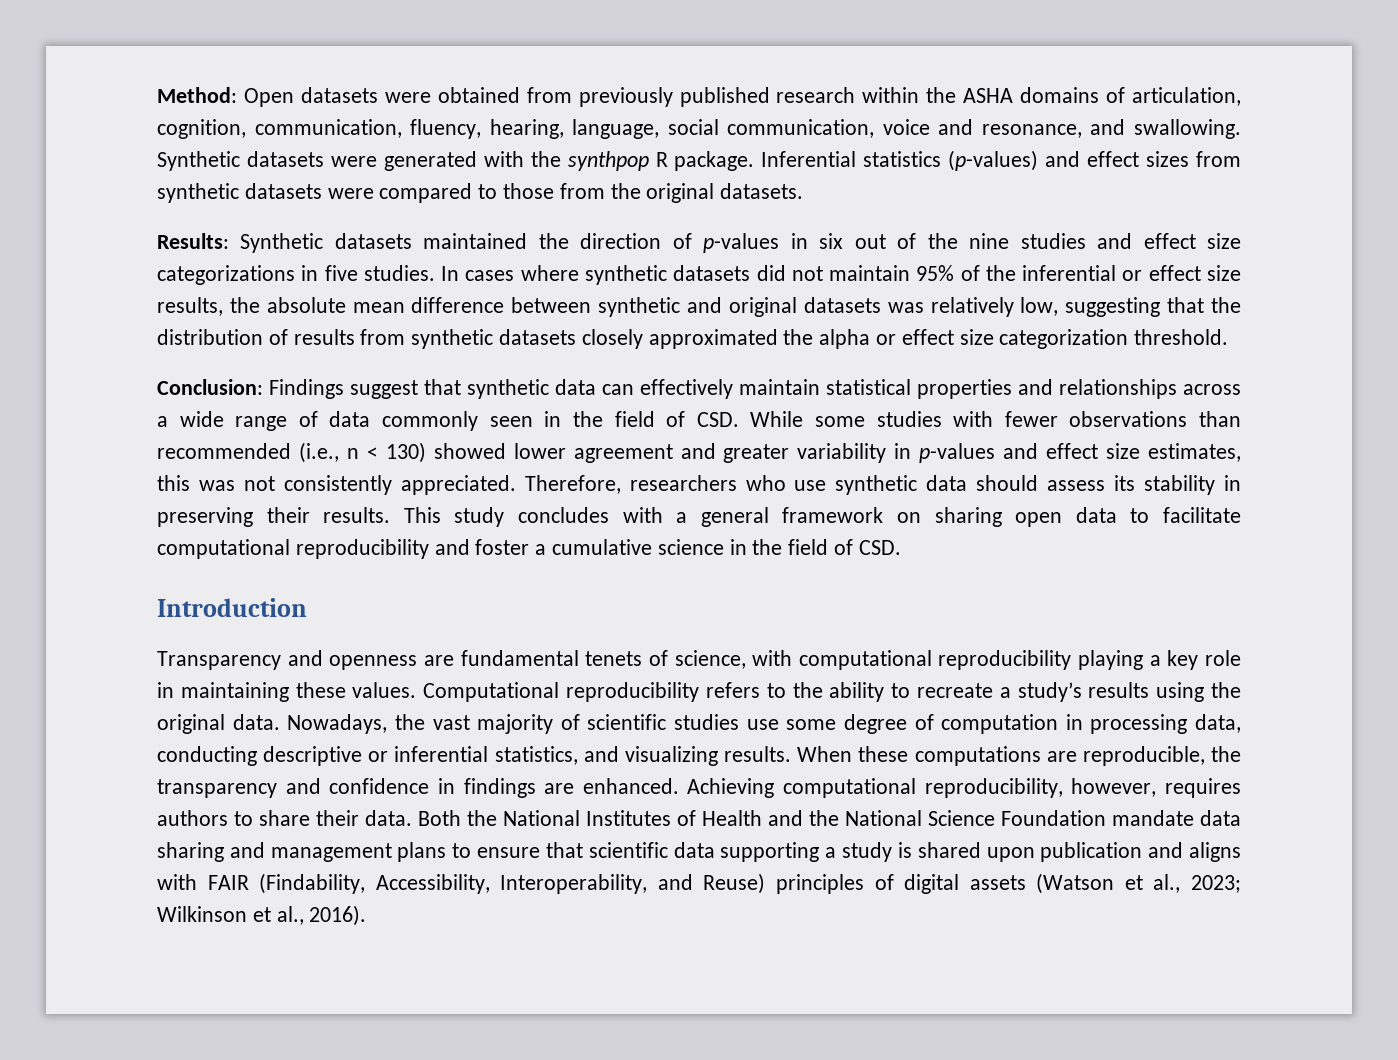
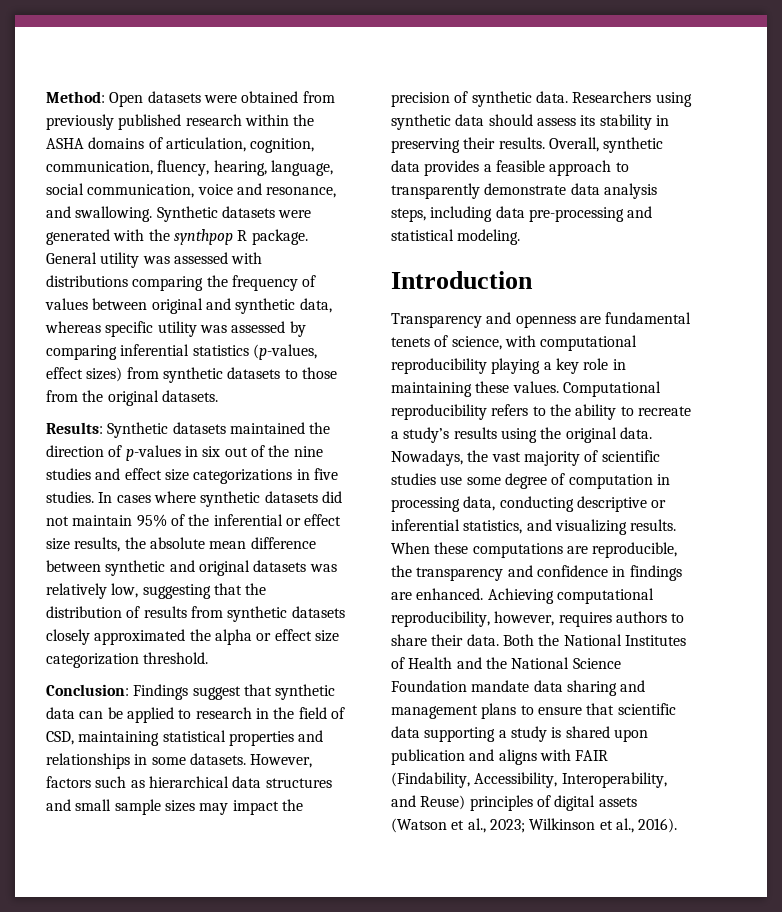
- Inferential statistics (p-values) and effect sizes from synthetic datasets were compared to those from the original datasets.
+ General utility was assessed with distributions comparing the frequency of values between original and synthetic data, whereas specific utility was assessed by comparing inferential statistics (p-values, effect sizes) from synthetic datasets to those from the original datasets.
- Conclusion: Findings suggest that synthetic data can effectively maintain statistical properties and relationships across a wide range of data commonly seen in the field of CSD. While some studies with fewer observations than recommended (i.e., n < 130) showed lower agreement and greater variability in p-values and effect size estimates, this was not consistently appreciated. Therefore, researchers who use synthetic data should assess its stability in preserving their results.
+ Conclusion: Findings suggest that synthetic data can be applied to research in the field of CSD, maintaining statistical properties and relationships in some datasets. However, factors such as hierarchical data structures and small sample sizes may impact the precision of synthetic data. Researchers using synthetic data should assess its stability in preserving their results.
- This study concludes with a general framework on sharing open data to facilitate computational reproducibility and foster a cumulative science in the field of CSD.
+ Overall, synthetic data provides a feasible approach to transparently demonstrate data analysis steps, including data pre-processing and statistical modeling.

